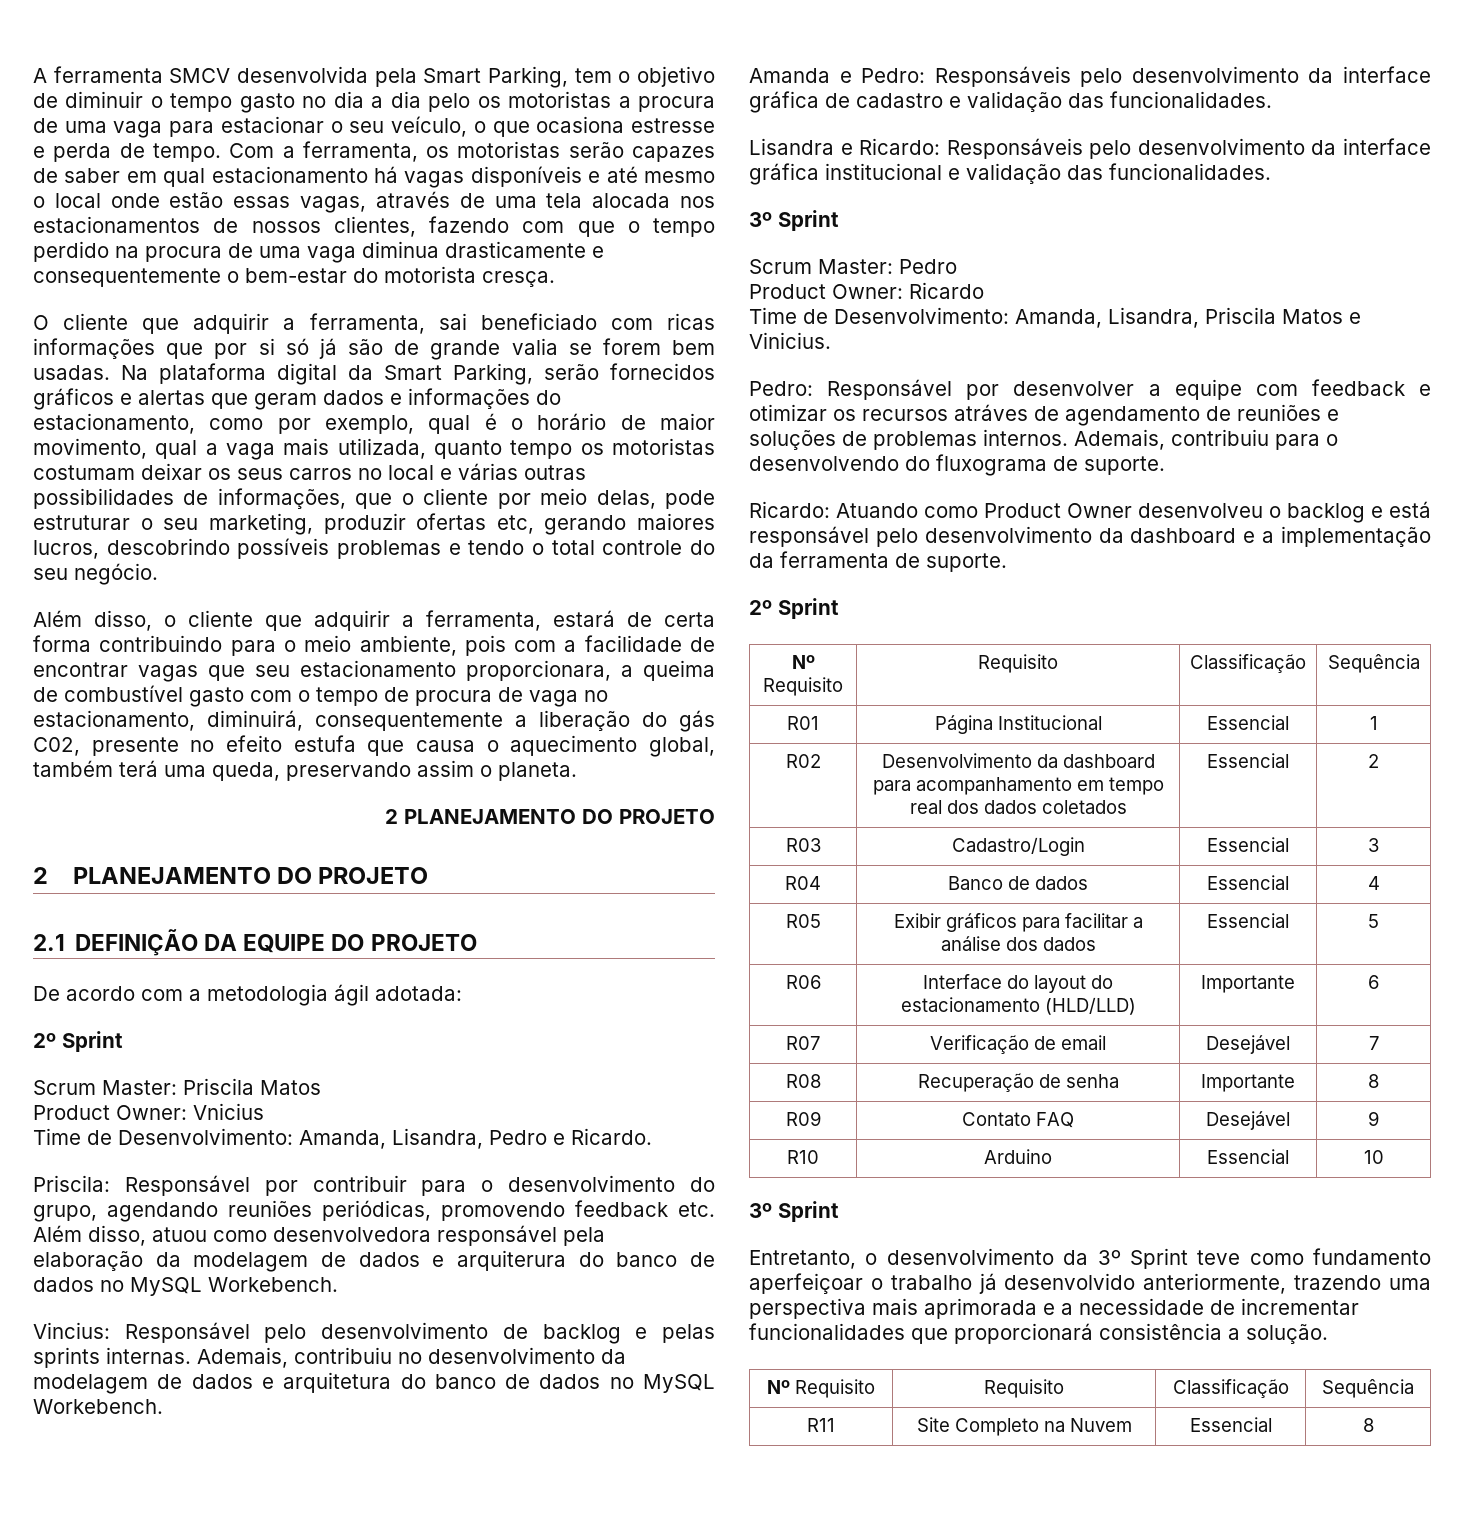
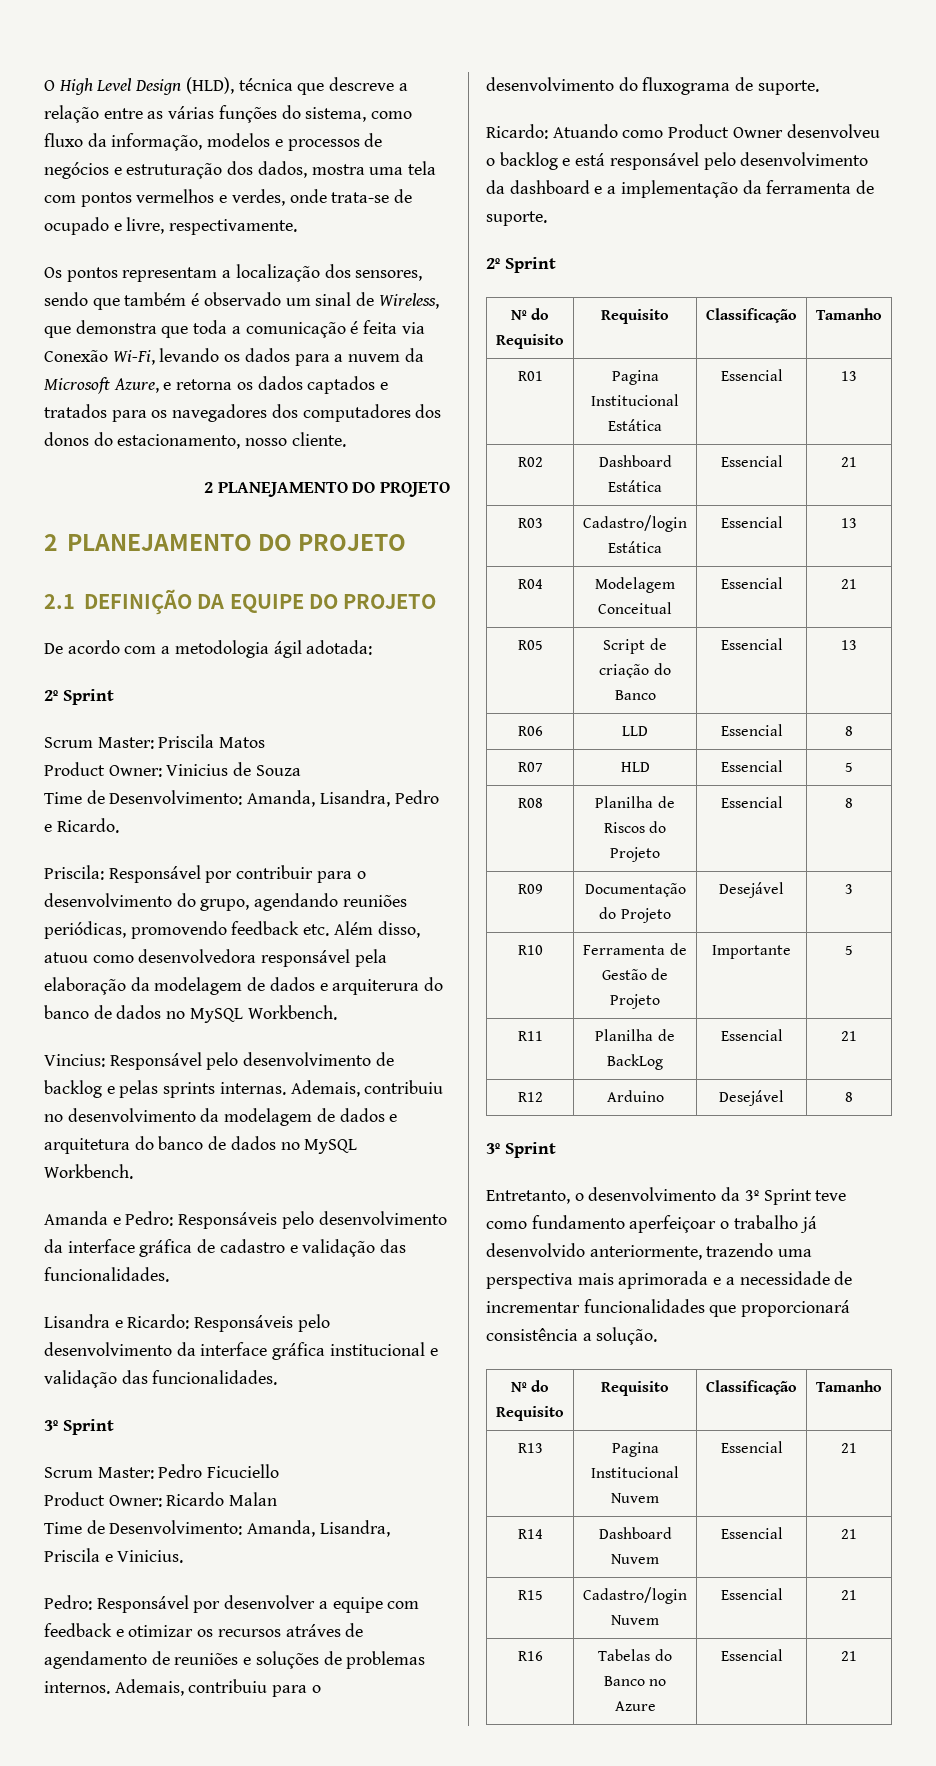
- A ferramenta SMCV desenvolvida pela Smart Parking, tem o objetivo de diminuir o tempo gasto no dia a dia pelo os motoristas a procura de uma vaga para estacionar o seu veículo, o que ocasiona estresse e perda de tempo. Com a ferramenta, os motoristas serão capazes de saber em qual estacionamento há vagas disponíveis e até mesmo o local onde estão essas vagas, através de uma tela alocada nos estacionamentos de nossos clientes, fazendo com que o tempo perdido na procura de uma vaga diminua drasticamente e consequentemente o bem-estar do motorista cresça.
- O cliente que adquirir a ferramenta, sai beneficiado com ricas informações que por si só já são de grande valia se forem bem usadas. Na plataforma digital da Smart Parking, serão fornecidos gráficos e alertas que geram dados e informações do estacionamento, como por exemplo, qual é o horário de maior movimento, qual a vaga mais utilizada, quanto tempo os motoristas costumam deixar os seus carros no local e várias outras possibilidades de informações, que o cliente por meio delas, pode estruturar o seu marketing, produzir ofertas etc, gerando maiores lucros, descobrindo possíveis problemas e tendo o total controle do seu negócio.
- Além disso, o cliente que adquirir a ferramenta, estará de certa forma contribuindo para o meio ambiente, pois com a facilidade de encontrar vagas que seu estacionamento proporcionara, a queima de combustível gasto com o tempo de procura de vaga no estacionamento, diminuirá, consequentemente a liberação do gás C02, presente no efeito estufa que causa o aquecimento global, também terá uma queda, preservando assim o planeta.
+ O High Level Design (HLD), técnica que descreve a relação entre as várias funções do sistema, como fluxo da informação, modelos e processos de negócios e estruturação dos dados, mostra uma tela com pontos vermelhos e verdes, onde trata-se de ocupado e livre, respectivamente.
+ Os pontos representam a localização dos sensores, sendo que também é observado um sinal de Wireless, que demonstra que toda a comunicação é feita via Conexão Wi-Fi, levando os dados para a nuvem da Microsoft Azure, e retorna os dados captados e tratados para os navegadores dos computadores dos donos do estacionamento, nosso cliente.
- Product Owner: Vnicius
+ Product Owner: Vinicius de Souza
- Priscila: Responsável por contribuir para o desenvolvimento do grupo, agendando reuniões periódicas, promovendo feedback etc. Além disso, atuou como desenvolvedora responsável pela elaboração da modelagem de dados e arquiterura do banco de dados no MySQL Workebench.
+ Priscila: Responsável por contribuir para o desenvolvimento do grupo, agendando reuniões periódicas, promovendo feedback etc. Além disso, atuou como desenvolvedora responsável pela elaboração da modelagem de dados e arquiterura do banco de dados no MySQL Workbench.
- Ademais, contribuiu no desenvolvimento da modelagem de dados e arquitetura do banco de dados no MySQL Workebench.
+ Ademais, contribuiu no desenvolvimento da modelagem de dados e arquitetura do banco de dados no MySQL Workbench.
- Scrum Master: Pedro
+ Scrum Master: Pedro Ficuciello
- Product Owner: Ricardo
+ Product Owner: Ricardo Malan
- Time de Desenvolvimento: Amanda, Lisandra, Priscila Matos e Vinicius.
+ Time de Desenvolvimento: Amanda, Lisandra, Priscila e Vinicius.
- Ademais, contribuiu para o desenvolvendo do fluxograma de suporte.
+ Ademais, contribuiu para o desenvolvimento do fluxograma de suporte.
  Ricardo: Atuando como Product Owner desenvolveu o backlog e está responsável pelo desenvolvimento da dashboard e a implementação da ferramenta de suporte.
  2º Sprint
- Nº Requisito | Requisito | Classificação | Sequência
+ Nº do Requisito | Requisito | Classificação | Tamanho
- R01 | Página Institucional | Essencial | 1
+ R01 | Pagina Institucional Estática | Essencial | 13
- R02 | Desenvolvimento da dashboard para acompanhamento em tempo real dos dados coletados | Essencial | 2
+ R02 | Dashboard Estática | Essencial | 21
- R03 | Cadastro/Login | Essencial | 3
+ R03 | Cadastro/login Estática | Essencial | 13
- R04 | Banco de dados | Essencial | 4
+ R04 | Modelagem Conceitual | Essencial | 21
- R05 | Exibir gráficos para facilitar a análise dos dados | Essencial | 5
- R06 | Interface do layout do estacionamento (HLD/LLD) | Importante | 6
- R07 | Verificação de email | Desejável | 7
- R08 | Recuperação de senha | Importante | 8
+ R05 | Script de criação do Banco | Essencial | 13
+ R06 | LLD | Essencial | 8
+ R07 | HLD | Essencial | 5
+ R08 | Planilha de Riscos do Projeto | Essencial | 8
- R09 | Contato FAQ | Desejável | 9
+ R09 | Documentação do Projeto | Desejável | 3
- R10 | Arduino | Essencial | 10
+ R10 | Ferramenta de Gestão de Projeto | Importante | 5
+ R11 | Planilha de BackLog | Essencial | 21
+ R12 | Arduino | Desejável | 8
  Entretanto, o desenvolvimento da 3º Sprint teve como fundamento aperfeiçoar o trabalho já desenvolvido anteriormente, trazendo uma perspectiva mais aprimorada e a necessidade de incrementar funcionalidades que proporcionará consistência a solução.
- Nº Requisito | Requisito | Classificação | Sequência
- R11 | Site Completo na Nuvem | Essencial | 8
+ Nº do Requisito | Requisito | Classificação | Tamanho
+ R13 | Pagina Institucional Nuvem | Essencial | 21
+ R14 | Dashboard Nuvem | Essencial | 21
+ R15 | Cadastro/login Nuvem | Essencial | 21
+ R16 | Tabelas do Banco no Azure | Essencial | 21

